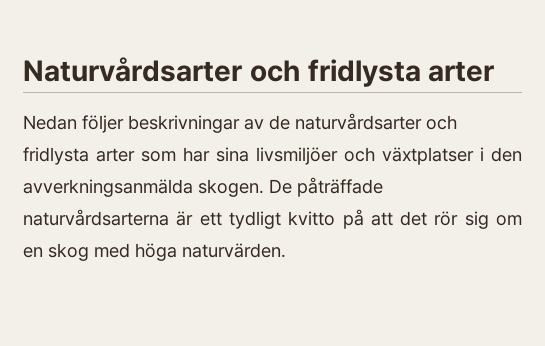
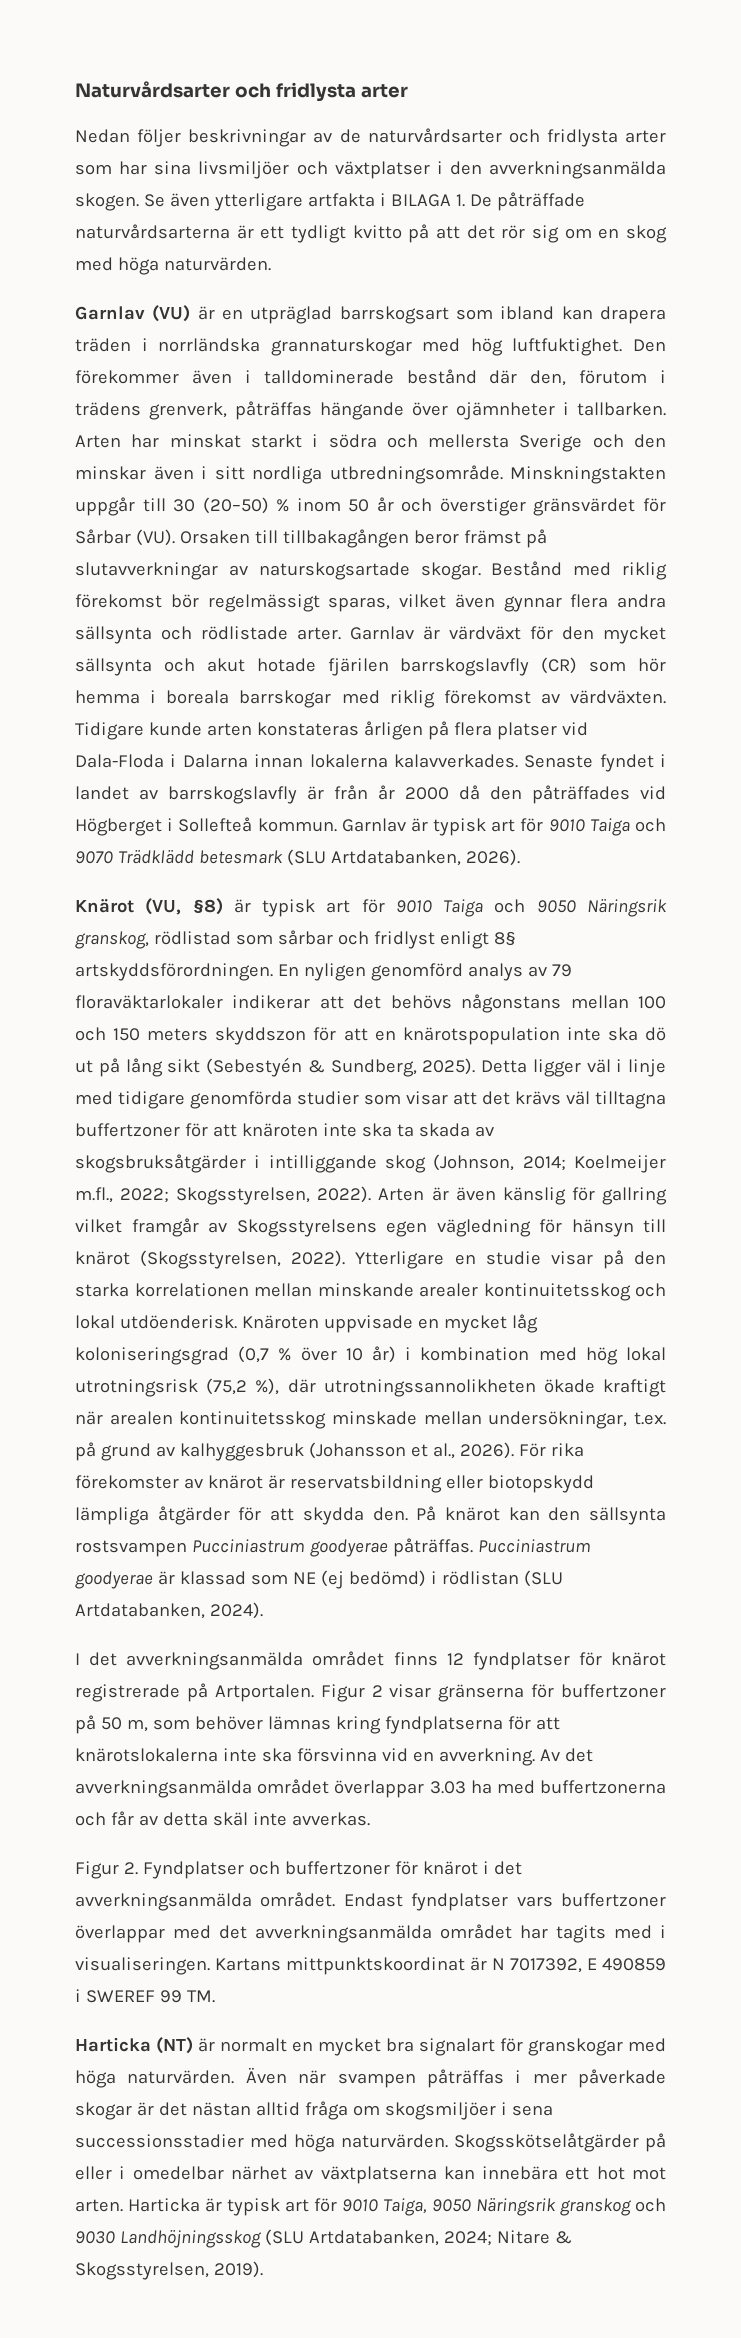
- De påträffade naturvårdsarterna är ett tydligt kvitto på att det rör sig om en skog med höga naturvärden.
+ Se även ytterligare artfakta i BILAGA 1. De påträffade naturvårdsarterna är ett tydligt kvitto på att det rör sig om en skog med höga naturvärden.
+ Garnlav (VU) är en utpräglad barrskogsart som ibland kan drapera träden i norrländska grannaturskogar med hög luftfuktighet. Den förekommer även i talldominerade bestånd där den, förutom i trädens grenverk, påträffas hängande över ojämnheter i tallbarken. Arten har minskat starkt i södra och mellersta Sverige och den minskar även i sitt nordliga utbredningsområde. Minskningstakten uppgår till 30 (20–50) % inom 50 år och överstiger gränsvärdet för Sårbar (VU). Orsaken till tillbakagången beror främst på slutavverkningar av naturskogsartade skogar. Bestånd med riklig förekomst bör regelmässigt sparas, vilket även gynnar flera andra sällsynta och rödlistade arter. Garnlav är värdväxt för den mycket sällsynta och akut hotade fjärilen barrskogslavfly (CR) som hör hemma i boreala barrskogar med riklig förekomst av värdväxten. Tidigare kunde arten konstateras årligen på flera platser vid Dala-Floda i Dalarna innan lokalerna kalavverkades. Senaste fyndet i landet av barrskogslavfly är från år 2000 då den påträffades vid Högberget i Sollefteå kommun. Garnlav är typisk art för 9010 Taiga och 9070 Trädklädd betesmark (SLU Artdatabanken, 2026).
+ Knärot (VU, §8) är typisk art för 9010 Taiga och 9050 Näringsrik granskog, rödlistad som sårbar och fridlyst enligt 8§ artskyddsförordningen. En nyligen genomförd analys av 79 floraväktarlokaler indikerar att det behövs någonstans mellan 100 och 150 meters skyddszon för att en knärotspopulation inte ska dö ut på lång sikt (Sebestyén & Sundberg, 2025). Detta ligger väl i linje med tidigare genomförda studier som visar att det krävs väl tilltagna buffertzoner för att knäroten inte ska ta skada av skogsbruksåtgärder i intilliggande skog (Johnson, 2014; Koelmeijer m.fl., 2022; Skogsstyrelsen, 2022). Arten är även känslig för gallring vilket framgår av Skogsstyrelsens egen vägledning för hänsyn till knärot (Skogsstyrelsen, 2022). Ytterligare en studie visar på den starka korrelationen mellan minskande arealer kontinuitetsskog och lokal utdöenderisk. Knäroten uppvisade en mycket låg koloniseringsgrad (0,7 % över 10 år) i kombination med hög lokal utrotningsrisk (75,2 %), där utrotningssannolikheten ökade kraftigt när arealen kontinuitetsskog minskade mellan undersökningar, t.ex. på grund av kalhyggesbruk (Johansson et al., 2026). För rika förekomster av knärot är reservatsbildning eller biotopskydd lämpliga åtgärder för att skydda den. På knärot kan den sällsynta rostsvampen Pucciniastrum goodyerae påträffas. Pucciniastrum goodyerae är klassad som NE (ej bedömd) i rödlistan (SLU Artdatabanken, 2024).
+ I det avverkningsanmälda området finns 12 fyndplatser för knärot registrerade på Artportalen. Figur 2 visar gränserna för buffertzoner på 50 m, som behöver lämnas kring fyndplatserna för att knärotslokalerna inte ska försvinna vid en avverkning. Av det avverkningsanmälda området överlappar 3.03 ha med buffertzonerna och får av detta skäl inte avverkas.
+ Figur 2. Fyndplatser och buffertzoner för knärot i det avverkningsanmälda området. Endast fyndplatser vars buffertzoner överlappar med det avverkningsanmälda området har tagits med i visualiseringen. Kartans mittpunktskoordinat är N 7017392, E 490859 i SWEREF 99 TM.
+ Harticka (NT) är normalt en mycket bra signalart för granskogar med höga naturvärden. Även när svampen påträffas i mer påverkade skogar är det nästan alltid fråga om skogsmiljöer i sena successionsstadier med höga naturvärden. Skogsskötselåtgärder på eller i omedelbar närhet av växtplatserna kan innebära ett hot mot arten. Harticka är typisk art för 9010 Taiga, 9050 Näringsrik granskog och 9030 Landhöjningsskog (SLU Artdatabanken, 2024; Nitare & Skogsstyrelsen, 2019).

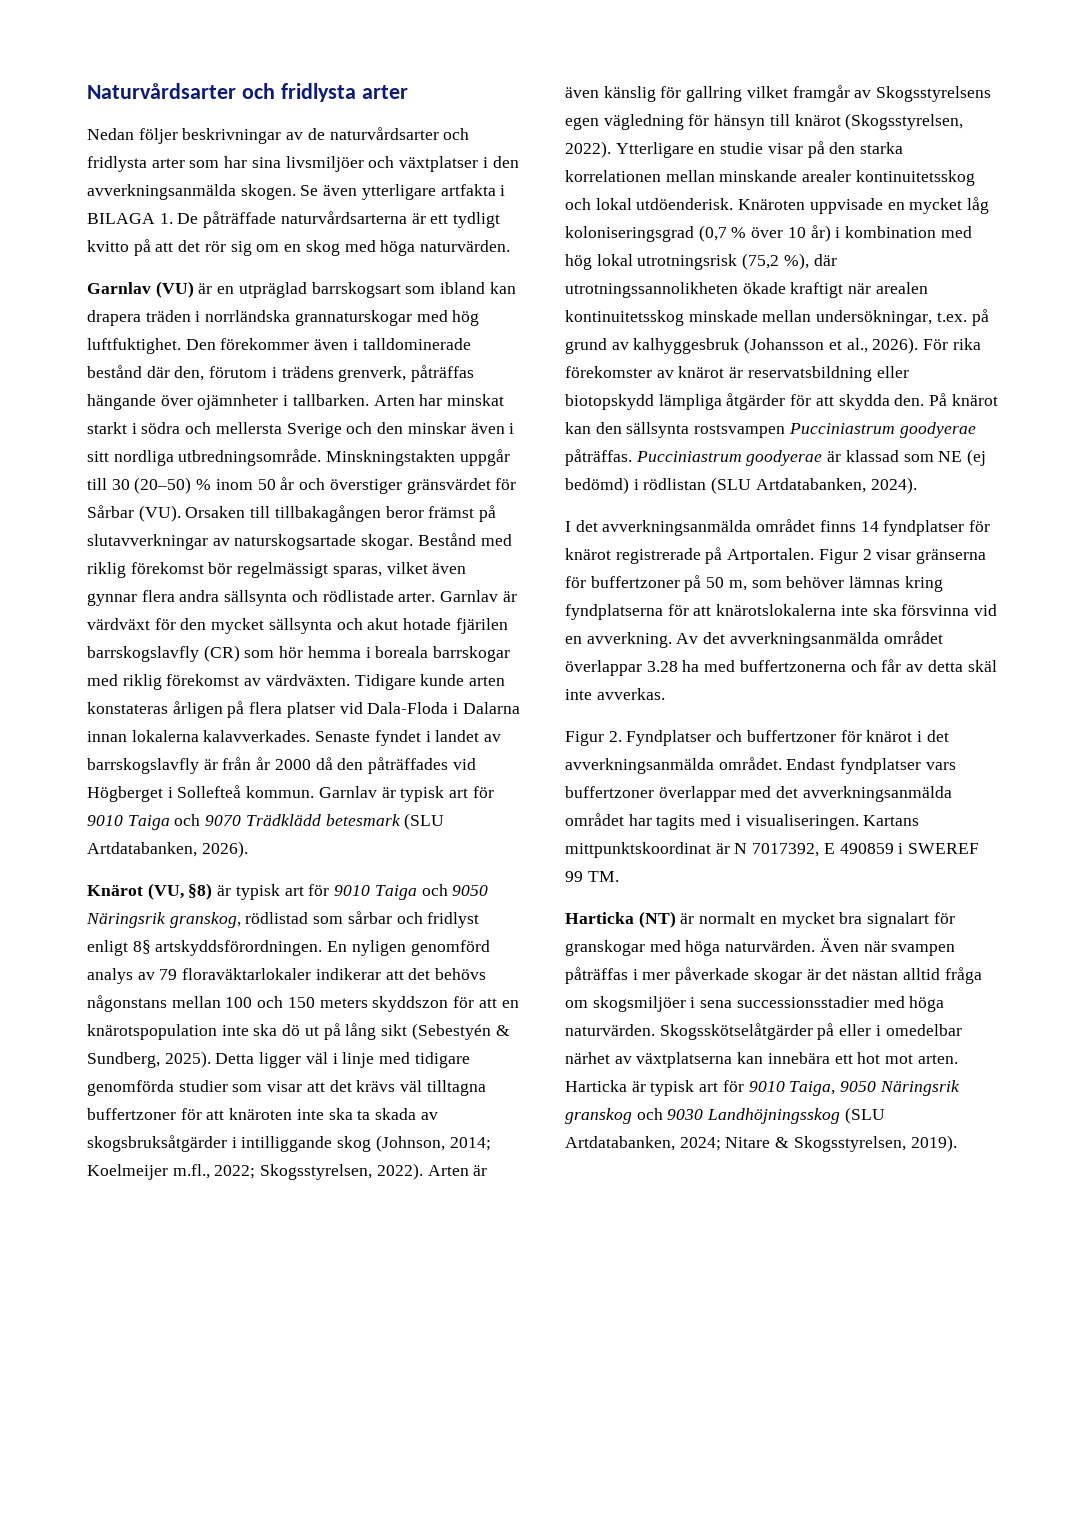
- I det avverkningsanmälda området finns 12 fyndplatser för knärot registrerade på Artportalen.
+ I det avverkningsanmälda området finns 14 fyndplatser för knärot registrerade på Artportalen.
- Av det avverkningsanmälda området överlappar 3.03 ha med buffertzonerna och får av detta skäl inte avverkas.
+ Av det avverkningsanmälda området överlappar 3.28 ha med buffertzonerna och får av detta skäl inte avverkas.

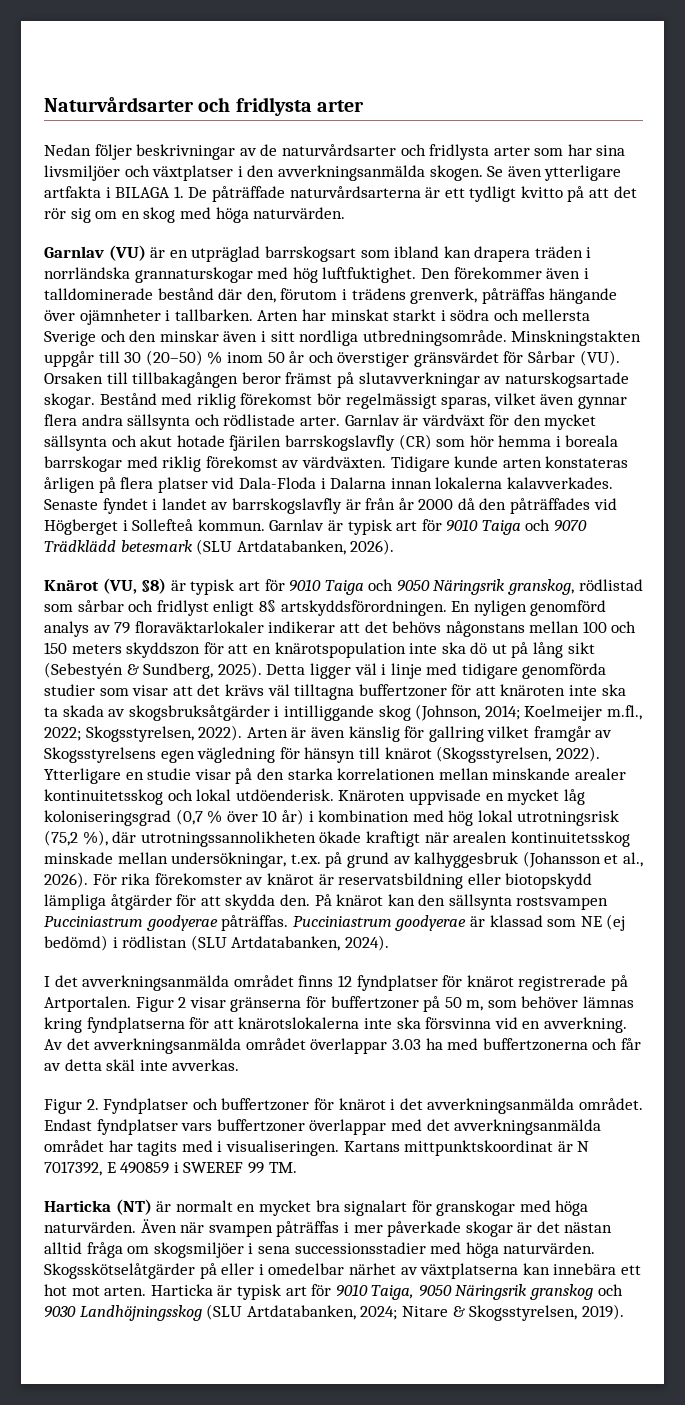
- I det avverkningsanmälda området finns 14 fyndplatser för knärot registrerade på Artportalen.
+ I det avverkningsanmälda området finns 12 fyndplatser för knärot registrerade på Artportalen.
- Av det avverkningsanmälda området överlappar 3.28 ha med buffertzonerna och får av detta skäl inte avverkas.
+ Av det avverkningsanmälda området överlappar 3.03 ha med buffertzonerna och får av detta skäl inte avverkas.

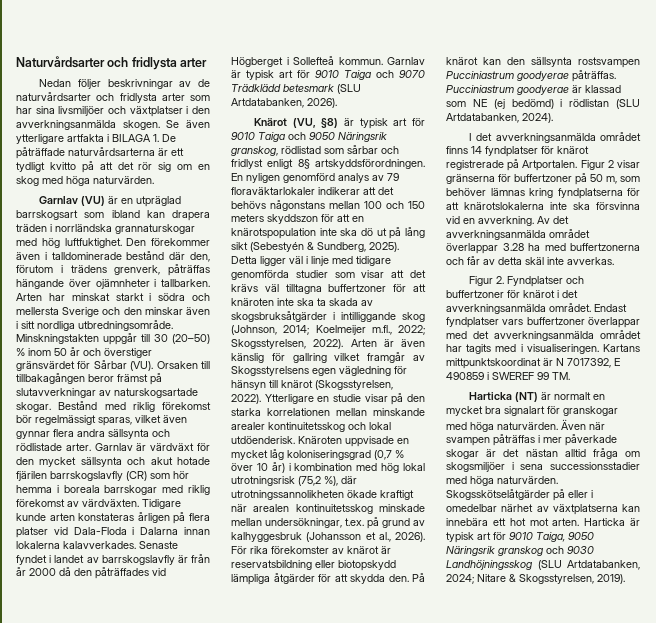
- I det avverkningsanmälda området finns 12 fyndplatser för knärot registrerade på Artportalen.
+ I det avverkningsanmälda området finns 14 fyndplatser för knärot registrerade på Artportalen.
- Av det avverkningsanmälda området överlappar 3.03 ha med buffertzonerna och får av detta skäl inte avverkas.
+ Av det avverkningsanmälda området överlappar 3.28 ha med buffertzonerna och får av detta skäl inte avverkas.

